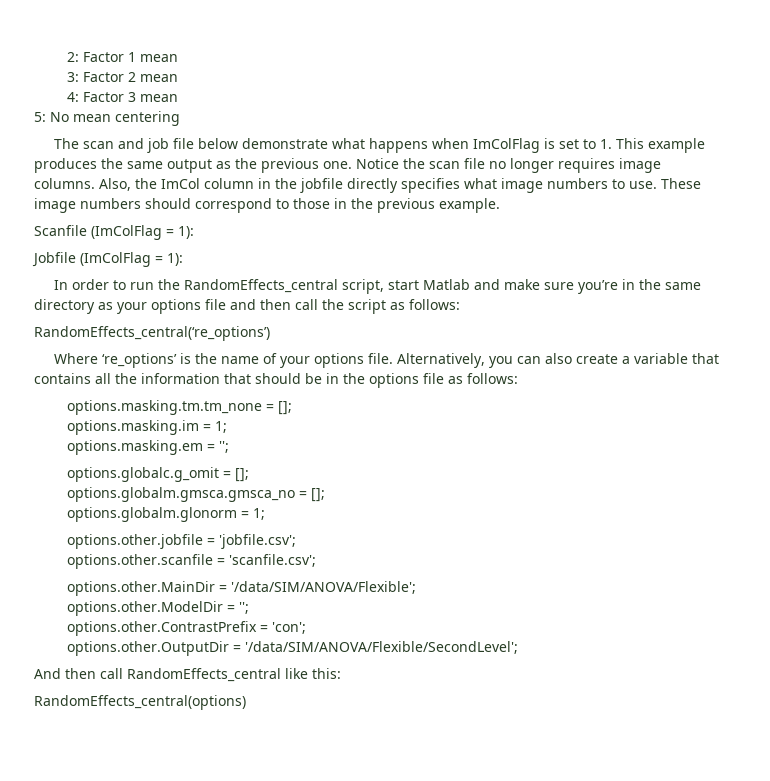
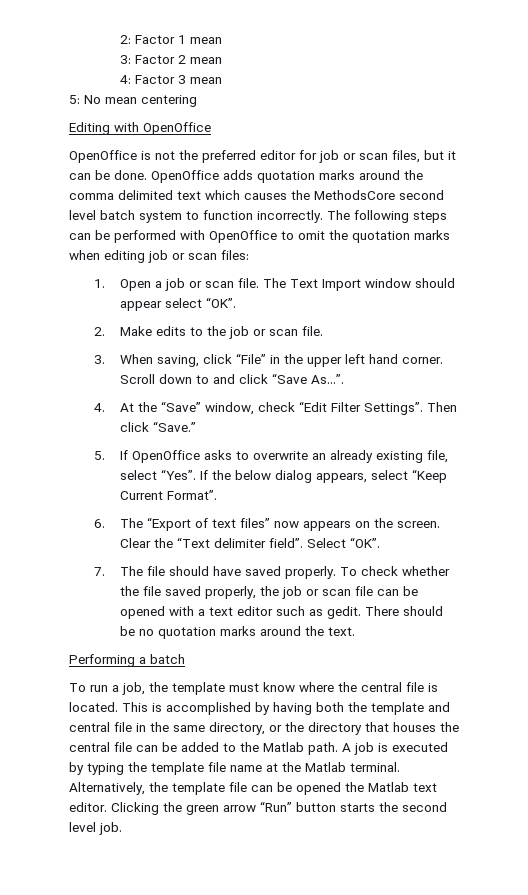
- The scan and job file below demonstrate what happens when ImColFlag is set to 1. This example produces the same output as the previous one. Notice the scan file no longer requires image columns. Also, the ImCol column in the jobfile directly specifies what image numbers to use. These image numbers should correspond to those in the previous example.
- Scanfile (ImColFlag = 1):
- Jobfile (ImColFlag = 1):
- In order to run the RandomEffects_central script, start Matlab and make sure you’re in the same directory as your options file and then call the script as follows:
- RandomEffects_central(‘re_options’)
- Where ‘re_options’ is the name of your options file. Alternatively, you can also create a variable that contains all the information that should be in the options file as follows:
- options.masking.tm.tm_none = [];
- options.masking.im = 1;
- options.masking.em = '';
- options.globalc.g_omit = [];
- options.globalm.gmsca.gmsca_no = [];
- options.globalm.glonorm = 1;
- options.other.jobfile = 'jobfile.csv';
- options.other.scanfile = 'scanfile.csv';
- options.other.MainDir = '/data/SIM/ANOVA/Flexible';
- options.other.ModelDir = '';
- options.other.ContrastPrefix = 'con';
- options.other.OutputDir = '/data/SIM/ANOVA/Flexible/SecondLevel';
- And then call RandomEffects_central like this:
- RandomEffects_central(options)
+ Editing with OpenOffice
+ OpenOffice is not the preferred editor for job or scan files, but it can be done. OpenOffice adds quotation marks around the comma delimited text which causes the MethodsCore second level batch system to function incorrectly. The following steps can be performed with OpenOffice to omit the quotation marks when editing job or scan files:
+ 1. Open a job or scan file. The Text Import window should appear select “OK”.
+ 2. Make edits to the job or scan file.
+ 3. When saving, click “File” in the upper left hand corner. Scroll down to and click “Save As…”.
+ 4. At the “Save” window, check “Edit Filter Settings”. Then click “Save.”
+ 5. If OpenOffice asks to overwrite an already existing file, select “Yes”. If the below dialog appears, select “Keep Current Format”.
+ 6. The “Export of text files” now appears on the screen. Clear the “Text delimiter field”. Select “OK”.
+ 7. The file should have saved properly. To check whether the file saved properly, the job or scan file can be opened with a text editor such as gedit. There should be no quotation marks around the text.
+ Performing a batch
+ To run a job, the template must know where the central file is located. This is accomplished by having both the template and central file in the same directory, or the directory that houses the central file can be added to the Matlab path. A job is executed by typing the template file name at the Matlab terminal. Alternatively, the template file can be opened the Matlab text editor. Clicking the green arrow “Run” button starts the second level job.

